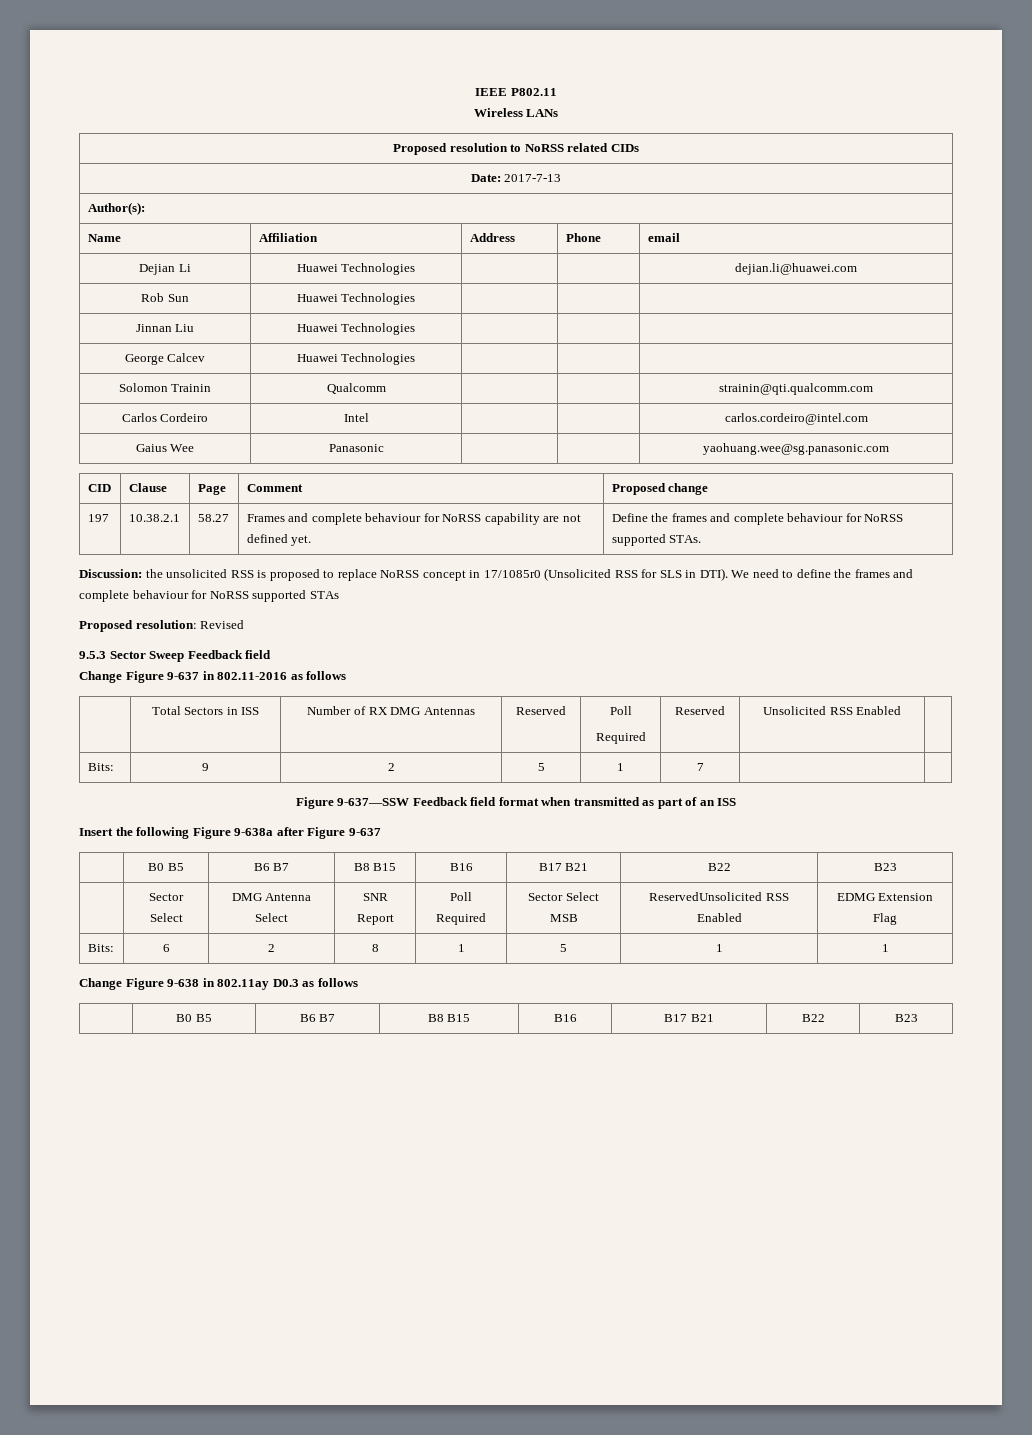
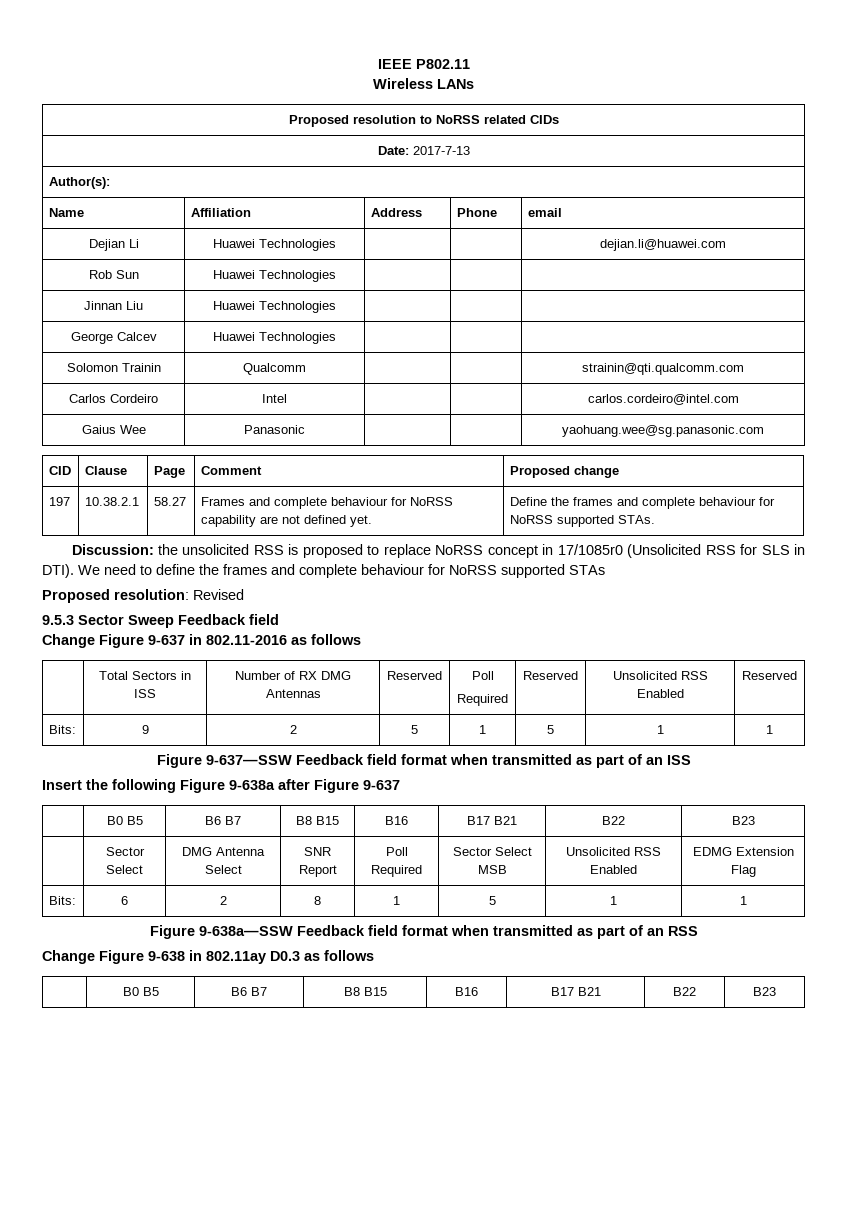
  | Total Sectors in ISS | Number of RX DMG Antennas | Reserved | Poll
- Required | Reserved | Unsolicited RSS Enabled |
+ Required | Reserved | Unsolicited RSS Enabled | Reserved
- Bits: | 9 | 2 | 5 | 1 | 7 | |
+ Bits: | 9 | 2 | 5 | 1 | 5 | 1 | 1
- | Sector Select | DMG Antenna Select | SNR Report | Poll Required | Sector Select MSB | ReservedUnsolicited RSS Enabled | EDMG Extension Flag
+ | Sector Select | DMG Antenna Select | SNR Report | Poll Required | Sector Select MSB | Unsolicited RSS Enabled | EDMG Extension Flag
+ Figure 9-638a—SSW Feedback field format when transmitted as part of an RSS

